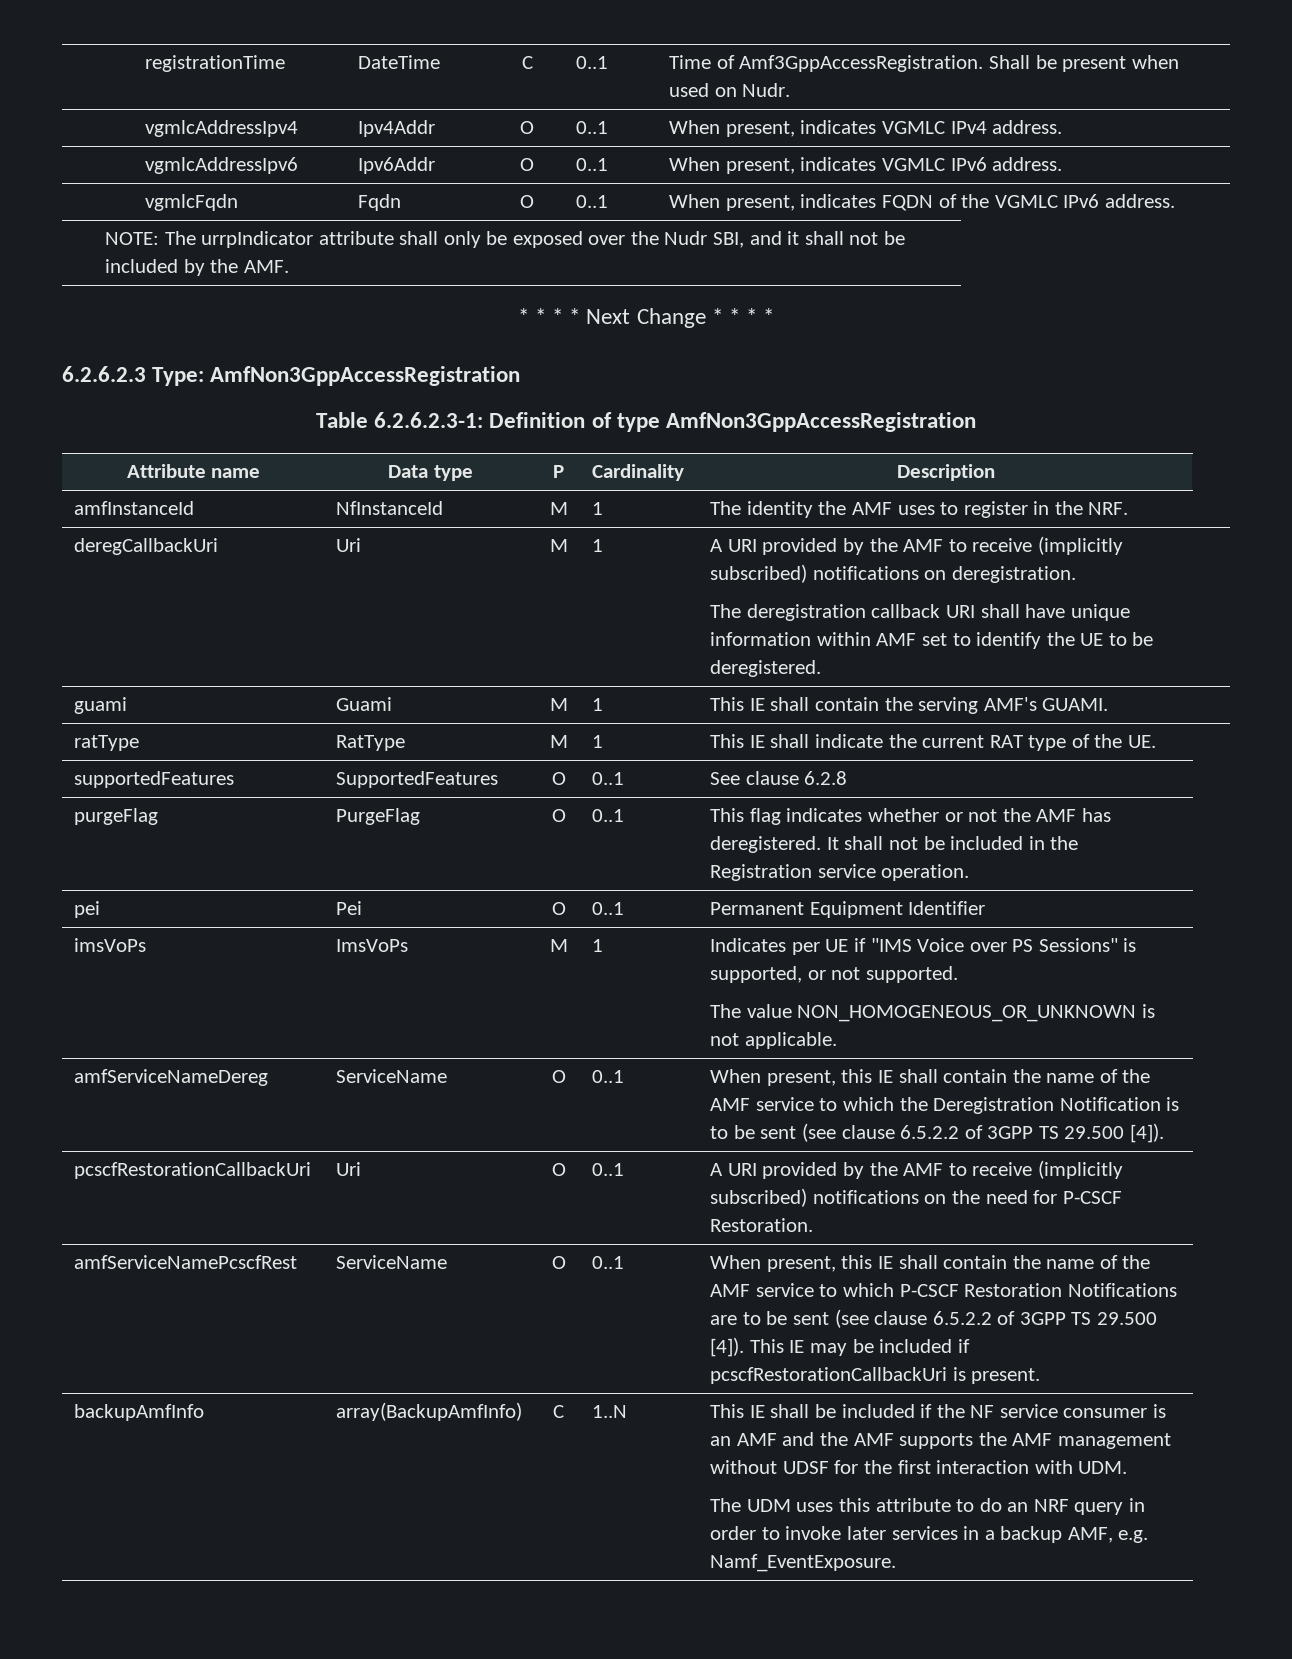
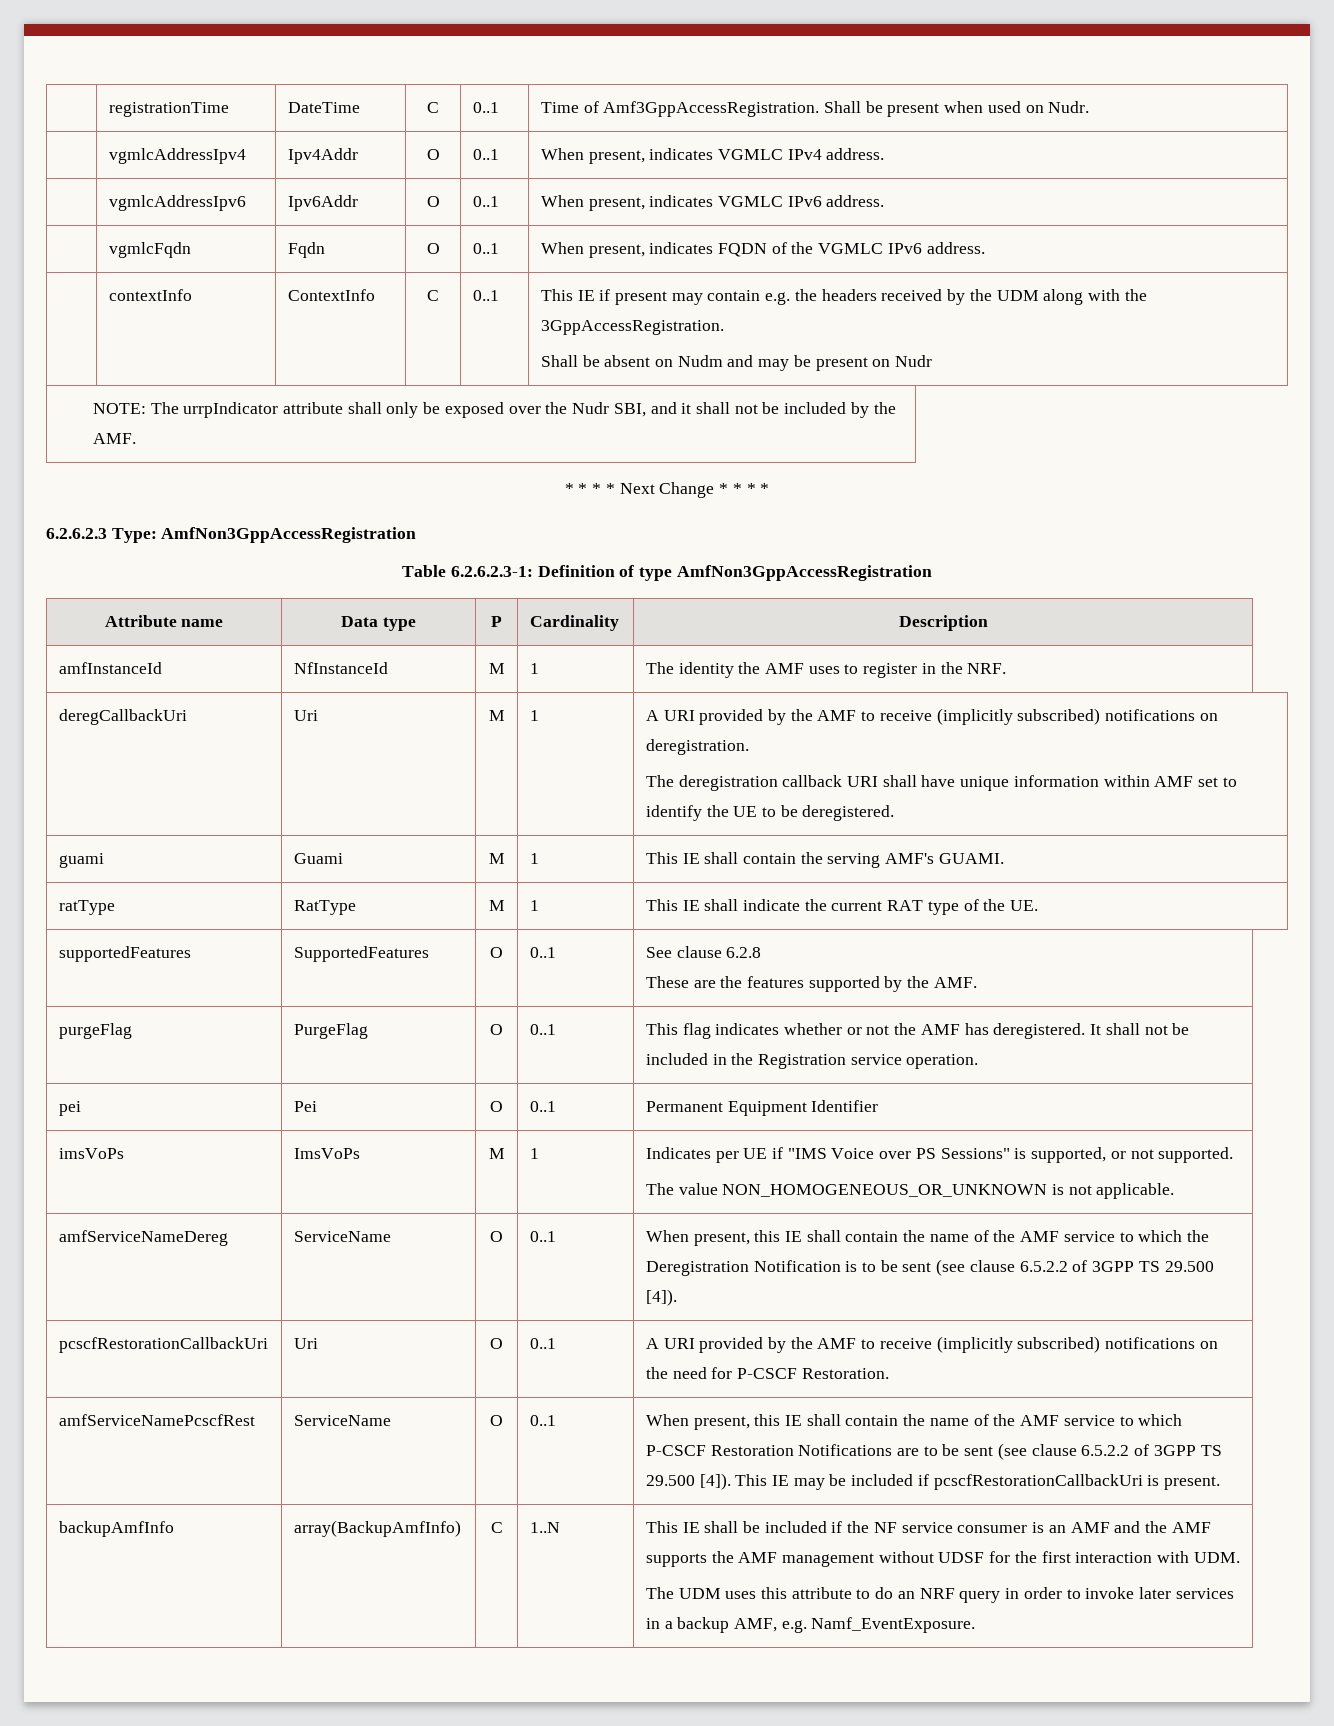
+ | contextInfo | ContextInfo | C | 0..1 | This IE if present may contain e.g. the headers received by the UDM along with the 3GppAccessRegistration.
+ Shall be absent on Nudm and may be present on Nudr
  supportedFeatures | SupportedFeatures | O | 0..1 | See clause 6.2.8
+ These are the features supported by the AMF.

